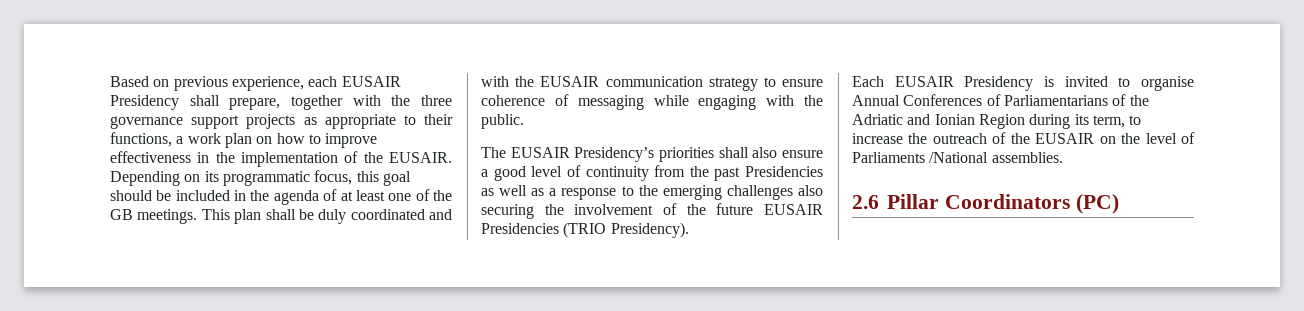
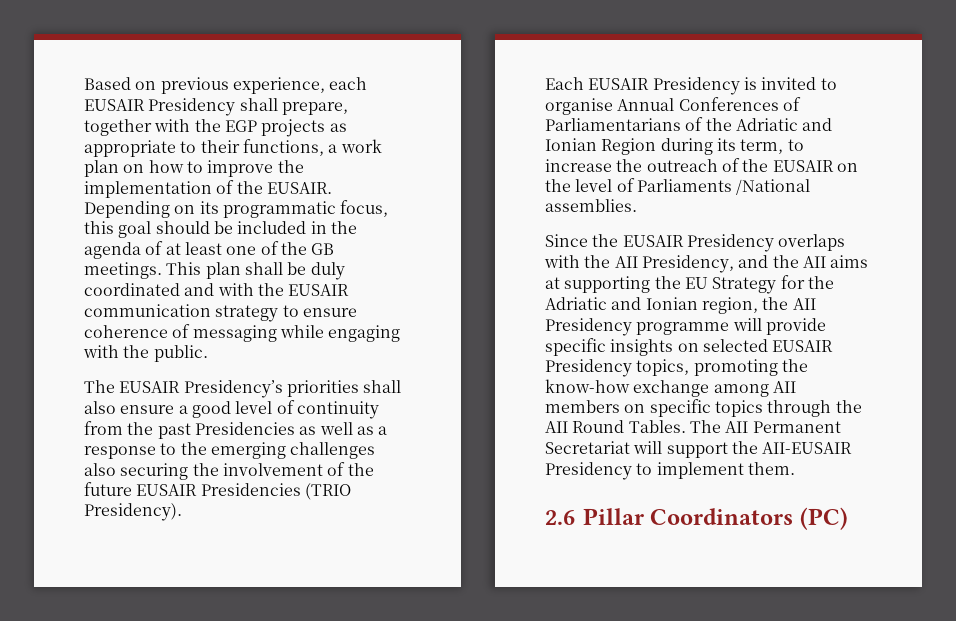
- Based on previous experience, each EUSAIR Presidency shall prepare, together with the three governance support projects as appropriate to their functions, a work plan on how to improve effectiveness in the implementation of the EUSAIR.
+ Based on previous experience, each EUSAIR Presidency shall prepare, together with the EGP projects as appropriate to their functions, a work plan on how to improve the implementation of the EUSAIR.
+ Since the EUSAIR Presidency overlaps with the AII Presidency, and the AII aims at supporting the EU Strategy for the Adriatic and Ionian region, the AII Presidency programme will provide specific insights on selected EUSAIR Presidency topics, promoting the know-how exchange among AII members on specific topics through the AII Round Tables. The AII Permanent Secretariat will support the AII-EUSAIR Presidency to implement them.

